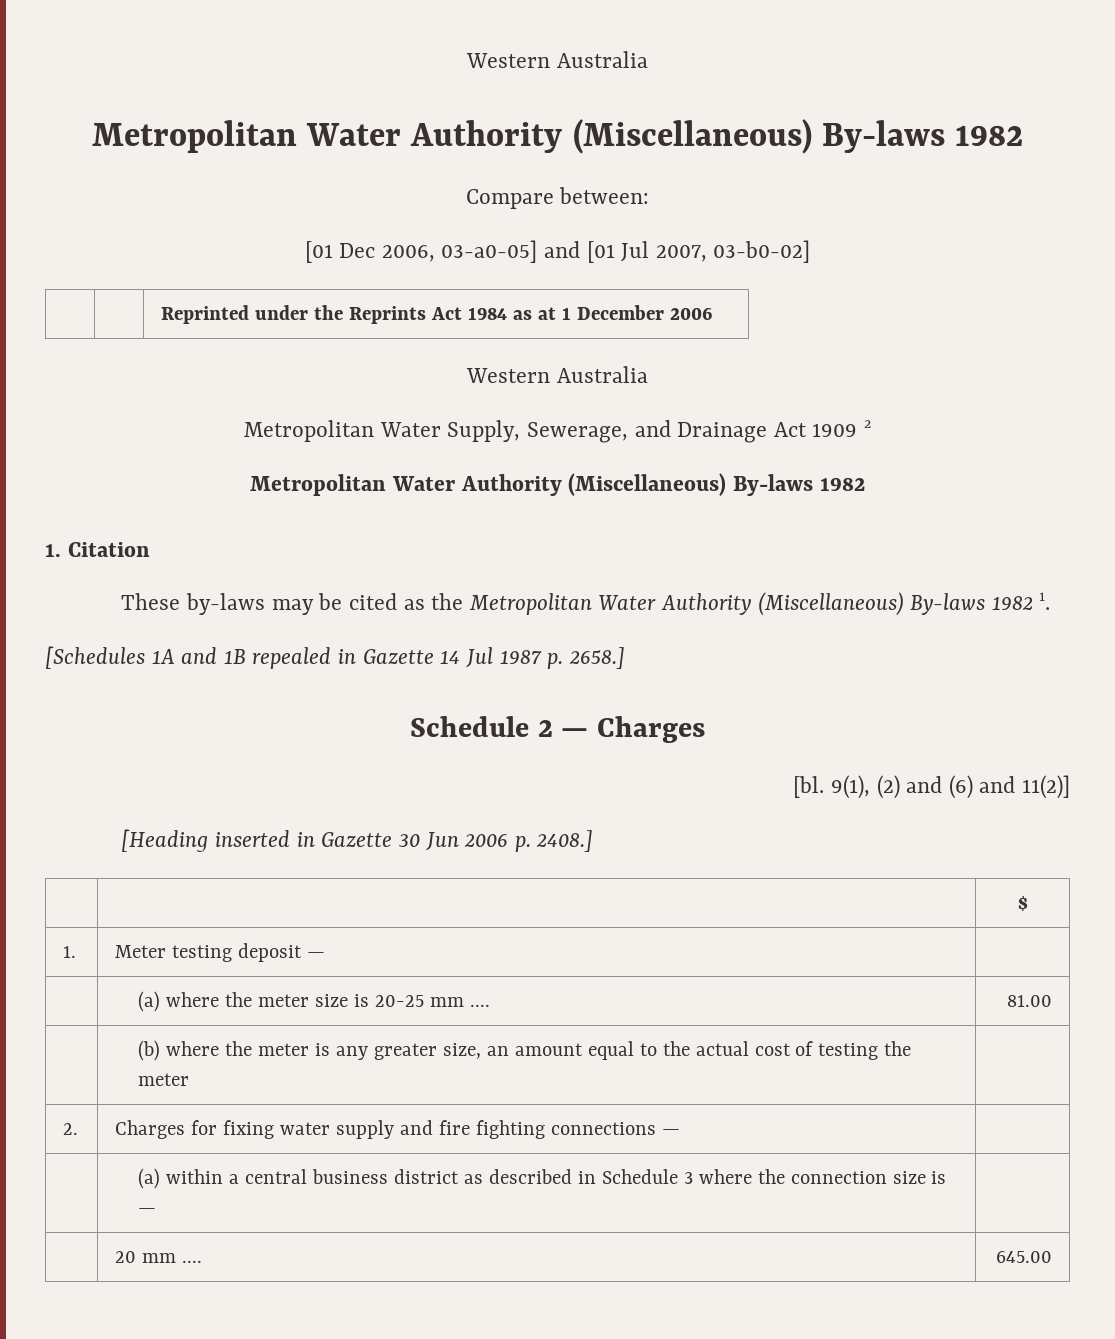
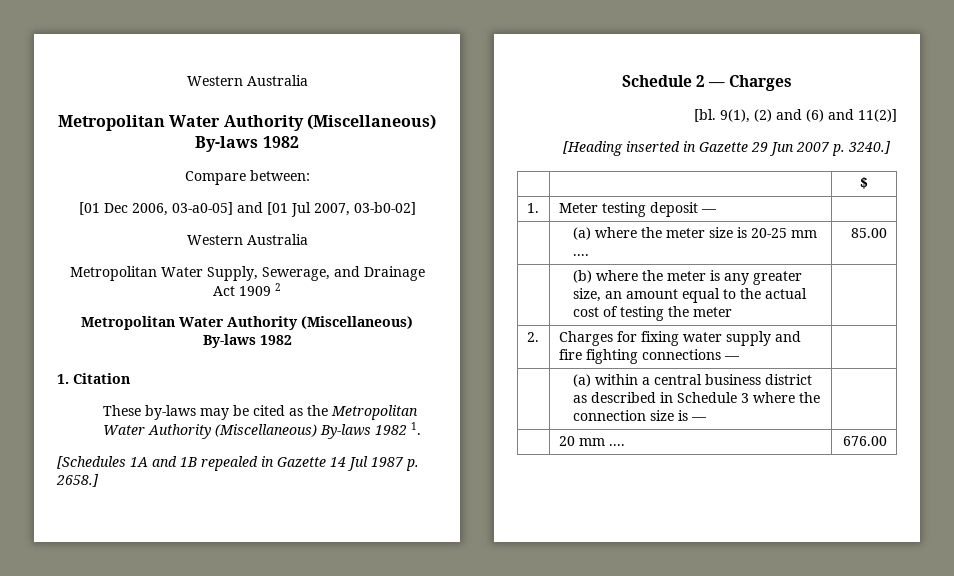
- | | Reprinted under the Reprints Act 1984 as at 1 December 2006
- [Heading inserted in Gazette 30 Jun 2006 p. 2408.]
+ [Heading inserted in Gazette 29 Jun 2007 p. 3240.]
- | (a) where the meter size is 20-25 mm .... | 81.00
+ | (a) where the meter size is 20-25 mm .... | 85.00
- | 20 mm .... | 645.00
+ | 20 mm .... | 676.00

